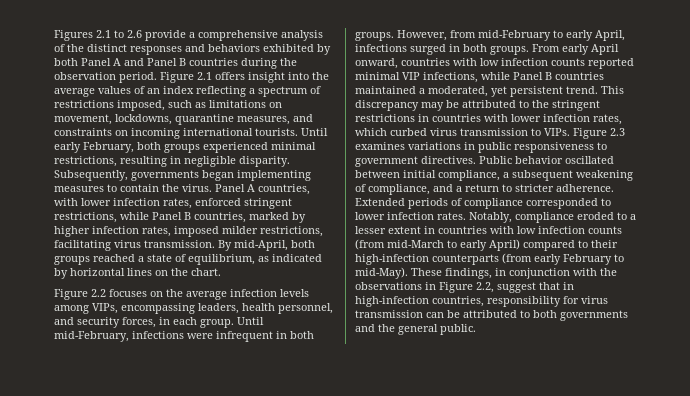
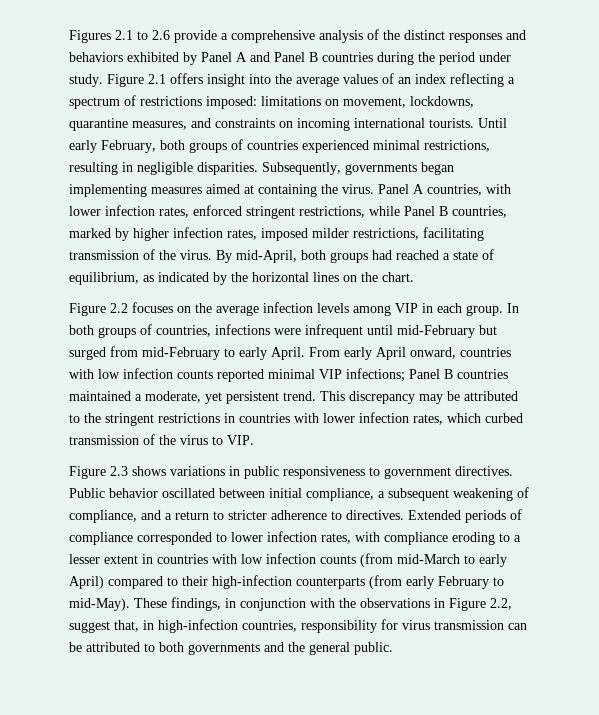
- Figures 2.1 to 2.6 provide a comprehensive analysis of the distinct responses and behaviors exhibited by both Panel A and Panel B countries during the observation period.
+ Figures 2.1 to 2.6 provide a comprehensive analysis of the distinct responses and behaviors exhibited by Panel A and Panel B countries during the period under study.
- Figure 2.1 offers insight into the average values of an index reflecting a spectrum of restrictions imposed, such as limitations on movement, lockdowns, quarantine measures, and constraints on incoming international tourists.
+ Figure 2.1 offers insight into the average values of an index reflecting a spectrum of restrictions imposed: limitations on movement, lockdowns, quarantine measures, and constraints on incoming international tourists.
- Until early February, both groups experienced minimal restrictions, resulting in negligible disparity.
+ Until early February, both groups of countries experienced minimal restrictions, resulting in negligible disparities.
- Subsequently, governments began implementing measures to contain the virus.
+ Subsequently, governments began implementing measures aimed at containing the virus.
- Panel A countries, with lower infection rates, enforced stringent restrictions, while Panel B countries, marked by higher infection rates, imposed milder restrictions, facilitating virus transmission.
+ Panel A countries, with lower infection rates, enforced stringent restrictions, while Panel B countries, marked by higher infection rates, imposed milder restrictions, facilitating transmission of the virus.
- By mid-April, both groups reached a state of equilibrium, as indicated by horizontal lines on the chart.
+ By mid-April, both groups had reached a state of equilibrium, as indicated by the horizontal lines on the chart.
- Figure 2.2 focuses on the average infection levels among VIPs, encompassing leaders, health personnel, and security forces, in each group. Until mid-February, infections were infrequent in both groups. However, from mid-February to early April, infections surged in both groups.
+ Figure 2.2 focuses on the average infection levels among VIP in each group. In both groups of countries, infections were infrequent until mid-February but surged from mid-February to early April.
- From early April onward, countries with low infection counts reported minimal VIP infections, while Panel B countries maintained a moderated, yet persistent trend.
+ From early April onward, countries with low infection counts reported minimal VIP infections; Panel B countries maintained a moderate, yet persistent trend.
- This discrepancy may be attributed to the stringent restrictions in countries with lower infection rates, which curbed virus transmission to VIPs. Figure 2.3 examines variations in public responsiveness to government directives.
+ This discrepancy may be attributed to the stringent restrictions in countries with lower infection rates, which curbed transmission of the virus to VIP.
+ Figure 2.3 shows variations in public responsiveness to government directives.
- Public behavior oscillated between initial compliance, a subsequent weakening of compliance, and a return to stricter adherence.
+ Public behavior oscillated between initial compliance, a subsequent weakening of compliance, and a return to stricter adherence to directives.
- Extended periods of compliance corresponded to lower infection rates. Notably, compliance eroded to a lesser extent in countries with low infection counts (from mid-March to early April) compared to their high-infection counterparts (from early February to mid-May).
+ Extended periods of compliance corresponded to lower infection rates, with compliance eroding to a lesser extent in countries with low infection counts (from mid-March to early April) compared to their high-infection counterparts (from early February to mid-May).
- These findings, in conjunction with the observations in Figure 2.2, suggest that in high-infection countries, responsibility for virus transmission can be attributed to both governments and the general public.
+ These findings, in conjunction with the observations in Figure 2.2, suggest that, in high-infection countries, responsibility for virus transmission can be attributed to both governments and the general public.

